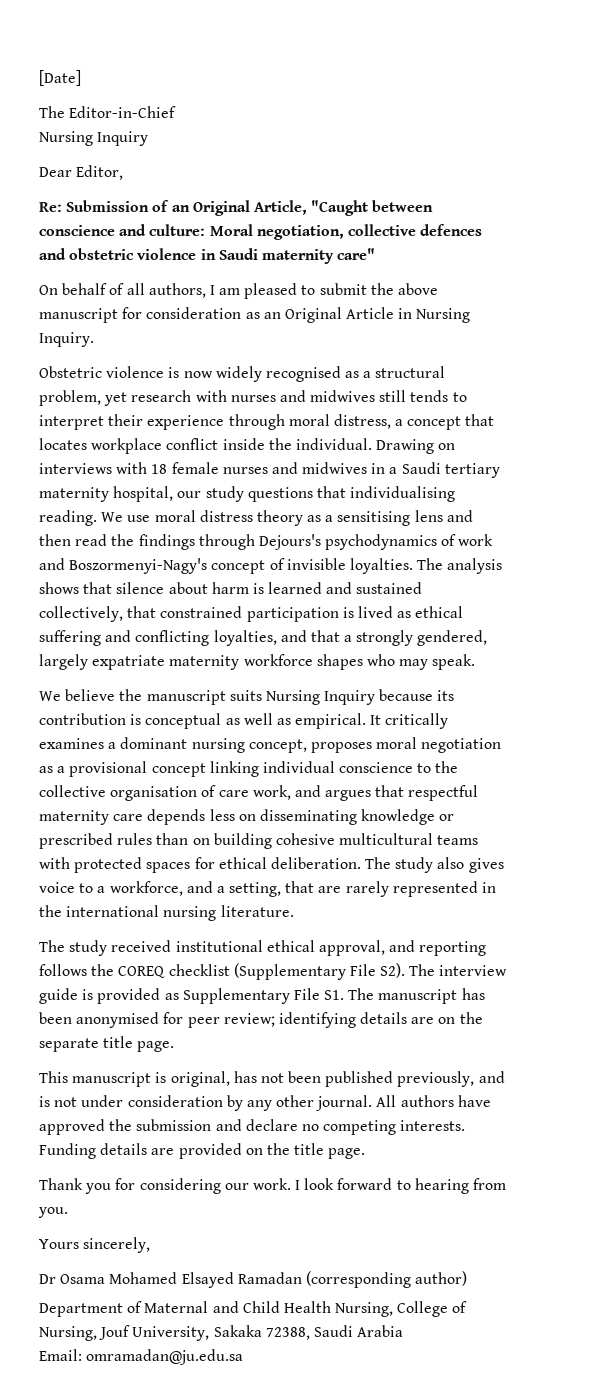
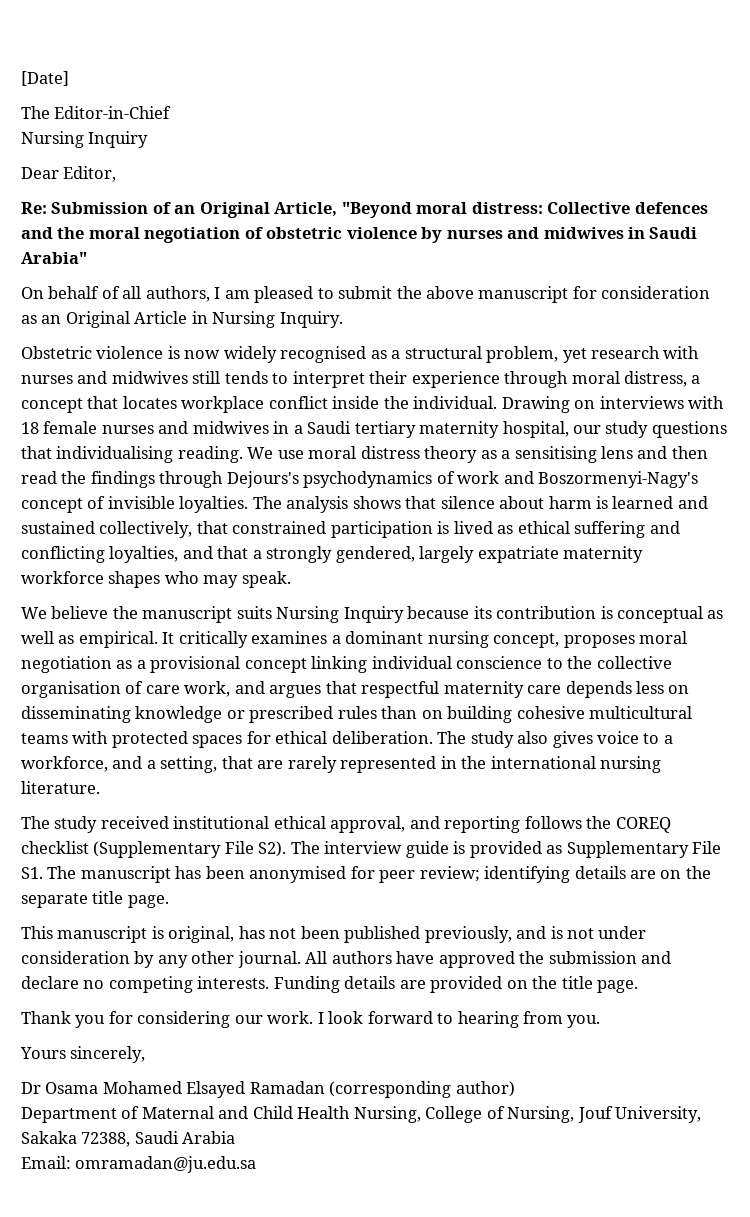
- Re: Submission of an Original Article, "Caught between conscience and culture: Moral negotiation, collective defences and obstetric violence in Saudi maternity care"
+ Re: Submission of an Original Article, "Beyond moral distress: Collective defences and the moral negotiation of obstetric violence by nurses and midwives in Saudi Arabia"

